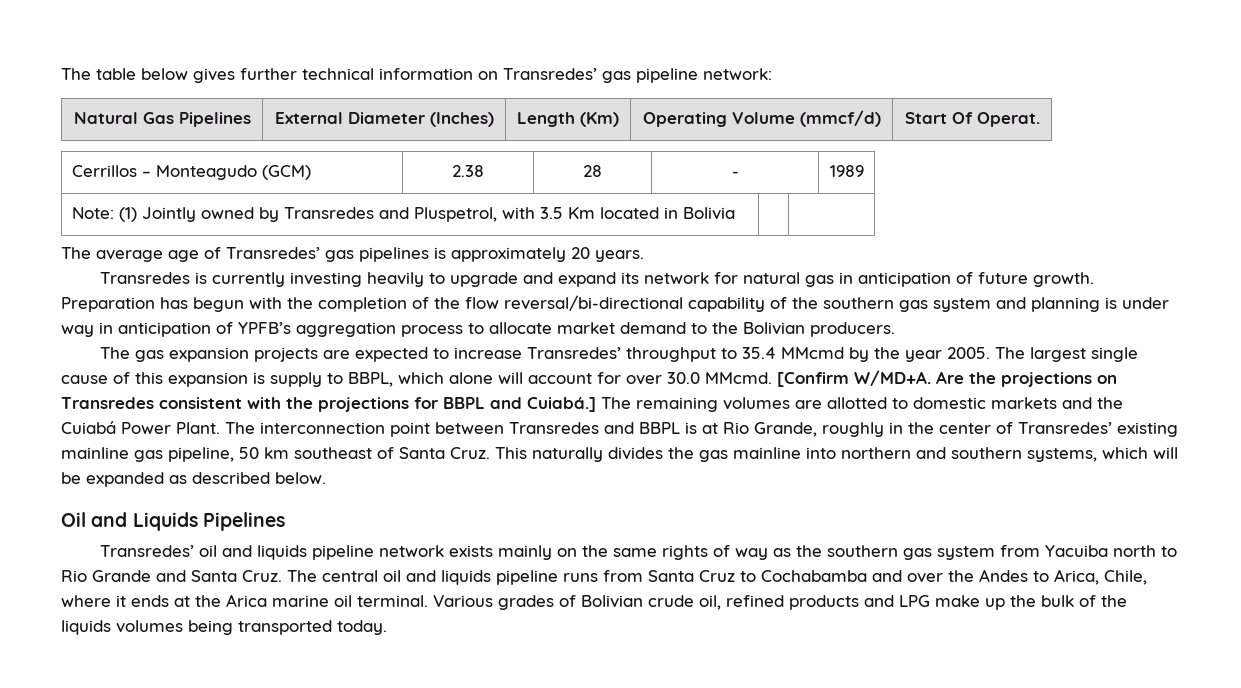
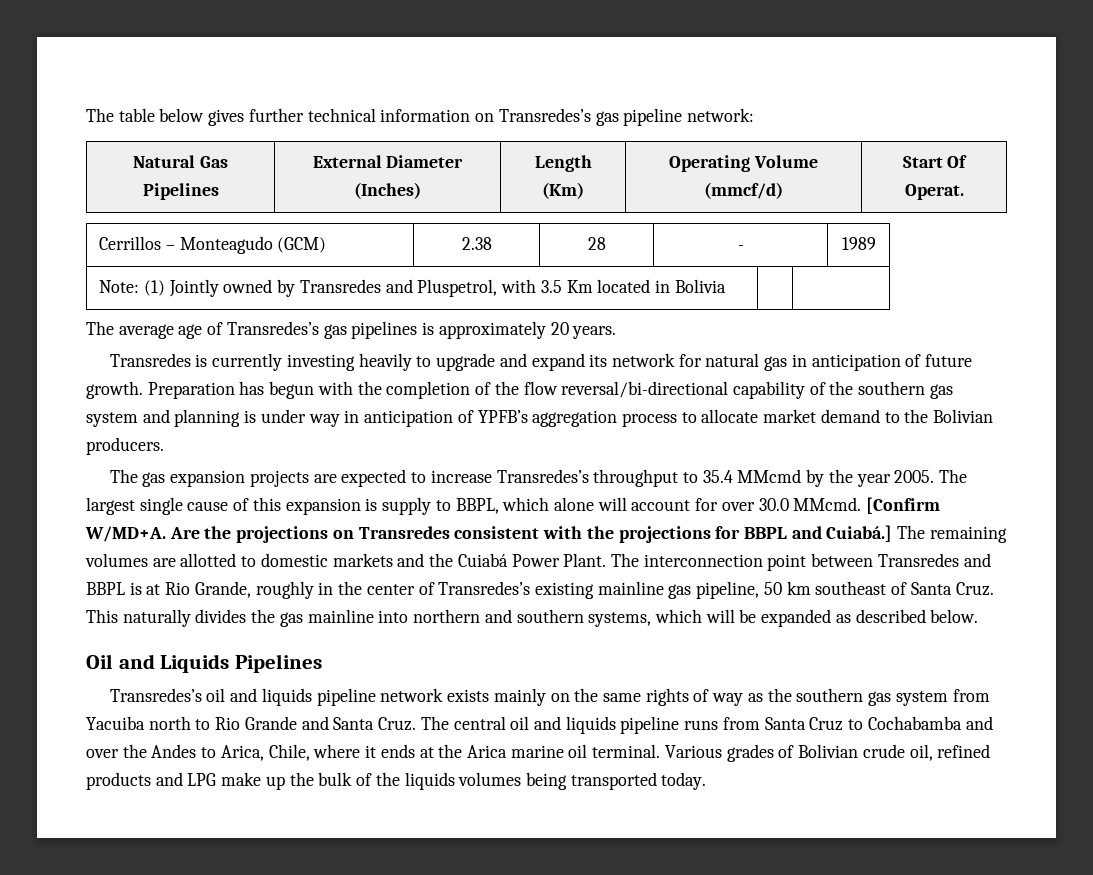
- The table below gives further technical information on Transredes’ gas pipeline network:
+ The table below gives further technical information on Transredes’s gas pipeline network:
- The average age of Transredes’ gas pipelines is approximately 20 years.
+ The average age of Transredes’s gas pipelines is approximately 20 years.
- The gas expansion projects are expected to increase Transredes’ throughput to 35.4 MMcmd by the year 2005.
+ The gas expansion projects are expected to increase Transredes’s throughput to 35.4 MMcmd by the year 2005.
- The interconnection point between Transredes and BBPL is at Rio Grande, roughly in the center of Transredes’ existing mainline gas pipeline, 50 km southeast of Santa Cruz.
+ The interconnection point between Transredes and BBPL is at Rio Grande, roughly in the center of Transredes’s existing mainline gas pipeline, 50 km southeast of Santa Cruz.
- Transredes’ oil and liquids pipeline network exists mainly on the same rights of way as the southern gas system from Yacuiba north to Rio Grande and Santa Cruz.
+ Transredes’s oil and liquids pipeline network exists mainly on the same rights of way as the southern gas system from Yacuiba north to Rio Grande and Santa Cruz.

